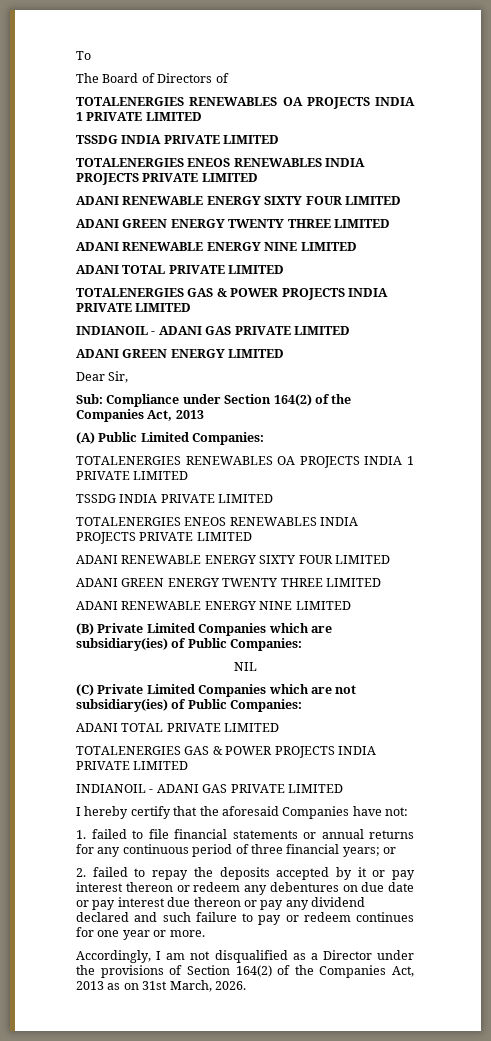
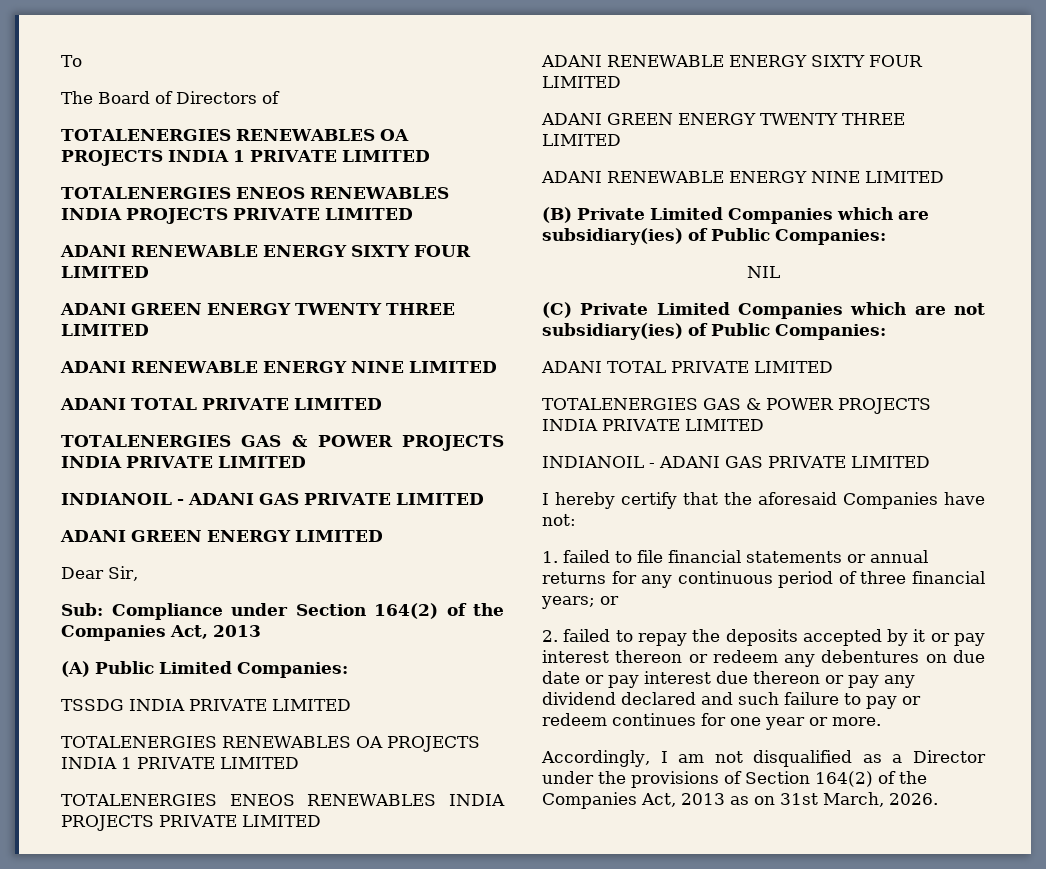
  The Board of Directors of
  TOTALENERGIES RENEWABLES OA PROJECTS INDIA 1 PRIVATE LIMITED
- TSSDG INDIA PRIVATE LIMITED
  (A) Public Limited Companies:
+ TSSDG INDIA PRIVATE LIMITED
  TOTALENERGIES RENEWABLES OA PROJECTS INDIA 1 PRIVATE LIMITED
- TSSDG INDIA PRIVATE LIMITED

